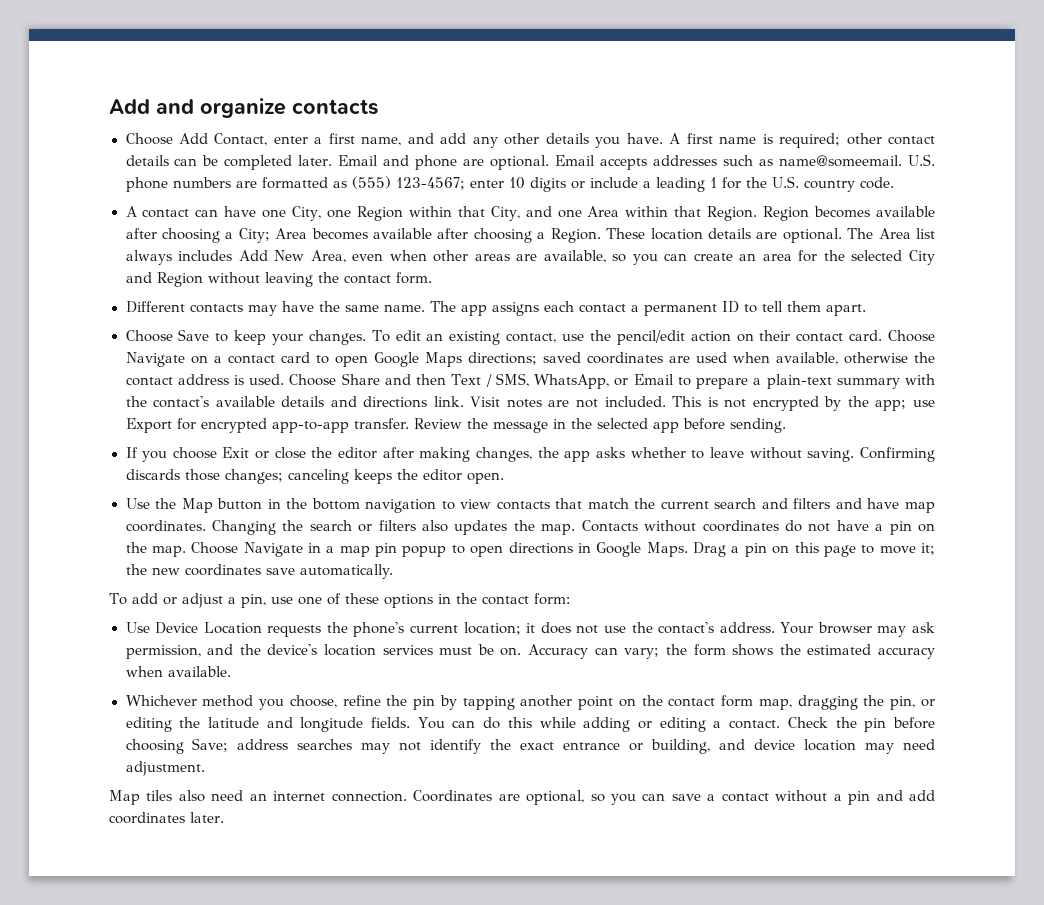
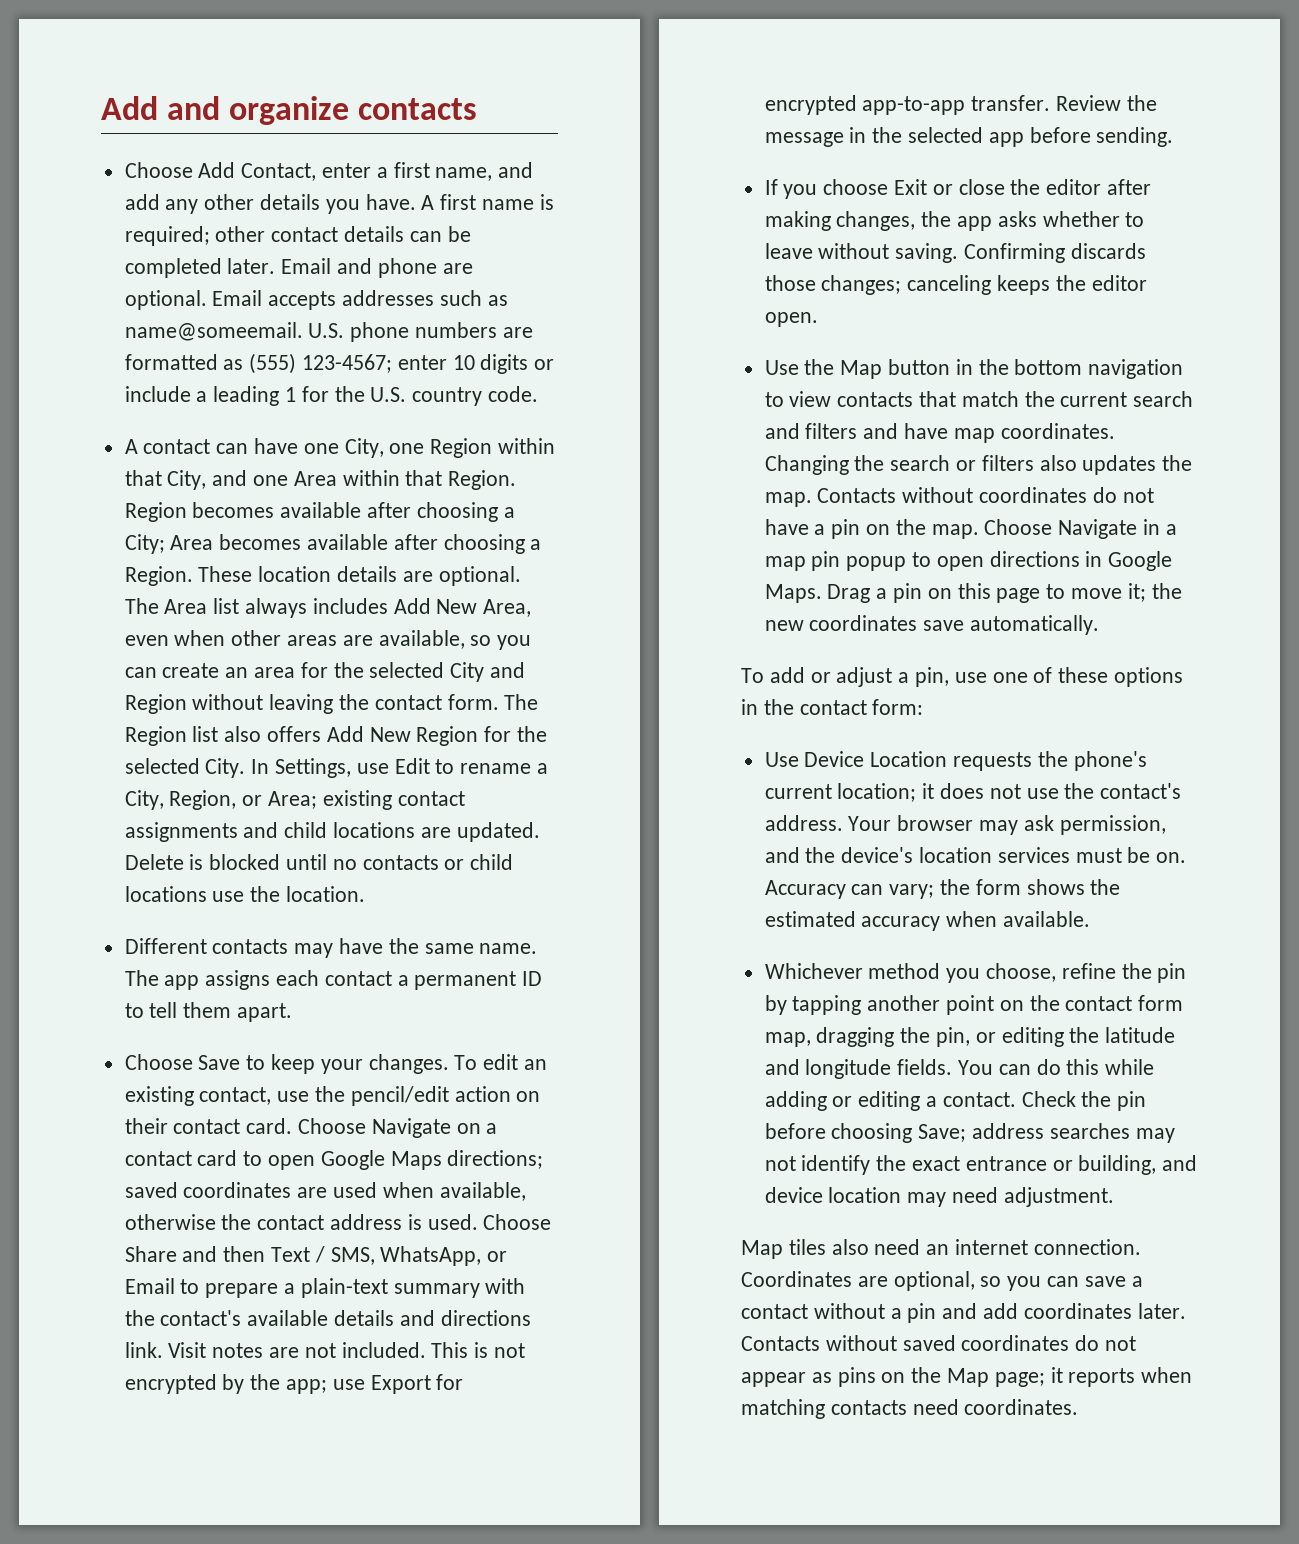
+ The Region list also offers Add New Region for the selected City. In Settings, use Edit to rename a City, Region, or Area; existing contact assignments and child locations are updated. Delete is blocked until no contacts or child locations use the location.
+ Contacts without saved coordinates do not appear as pins on the Map page; it reports when matching contacts need coordinates.

